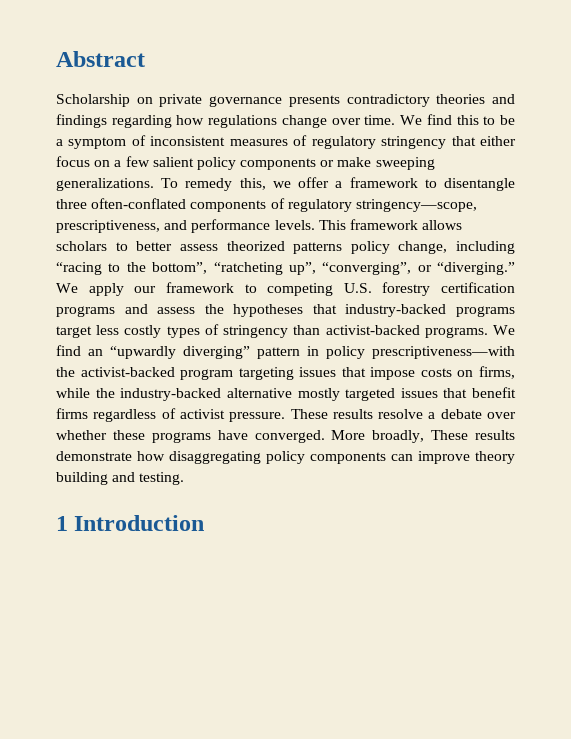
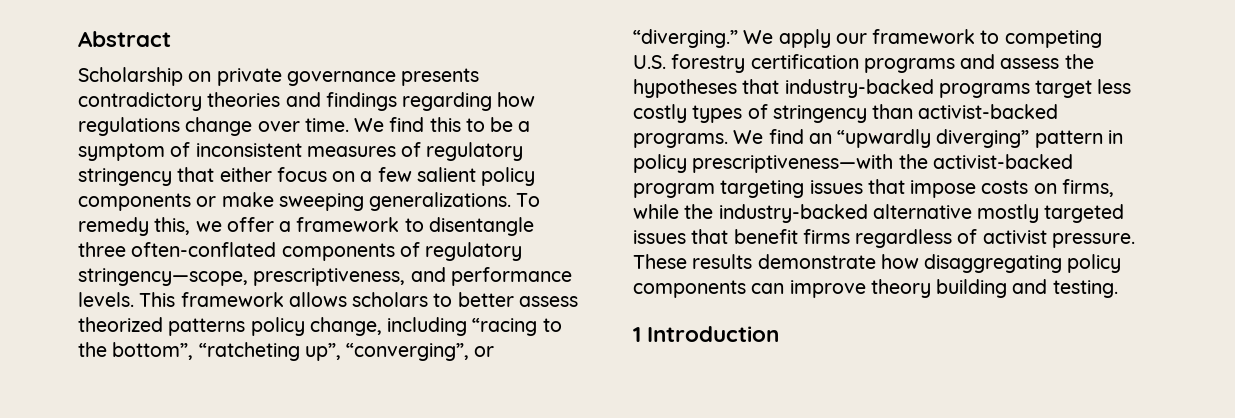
- These results resolve a debate over whether these programs have converged. More broadly, These results demonstrate how disaggregating policy components can improve theory building and testing.
+ These results demonstrate how disaggregating policy components can improve theory building and testing.

